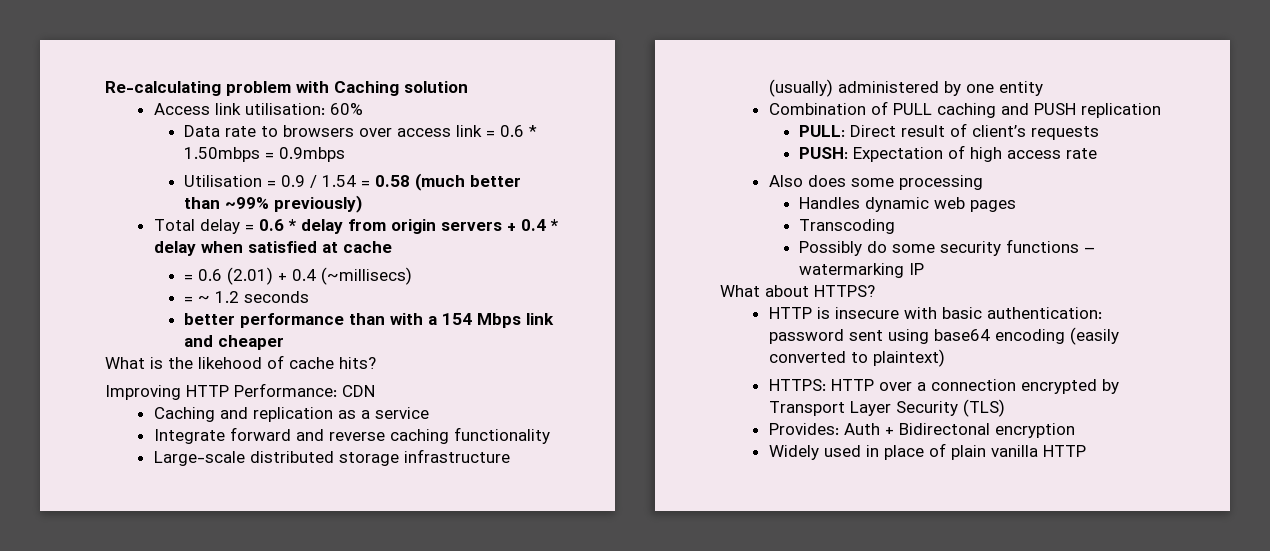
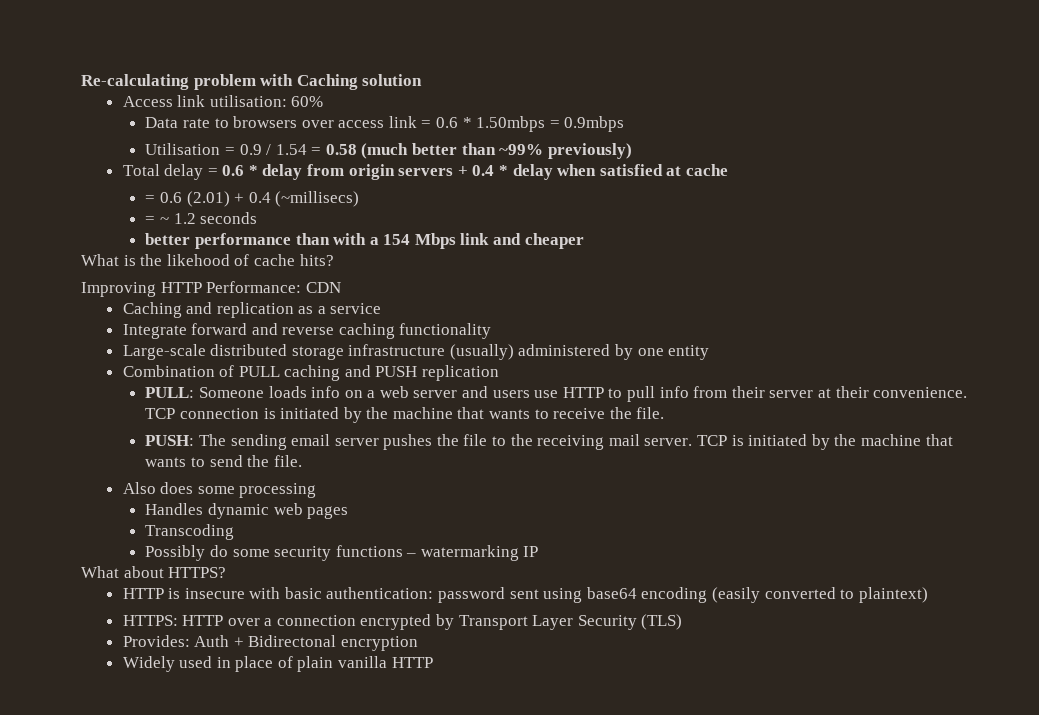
- PULL: Direct result of client’s requests
- PUSH: Expectation of high access rate
+ PULL: Someone loads info on a web server and users use HTTP to pull info from their server at their convenience. TCP connection is initiated by the machine that wants to receive the file.
+ PUSH: The sending email server pushes the file to the receiving mail server. TCP is initiated by the machine that wants to send the file.

